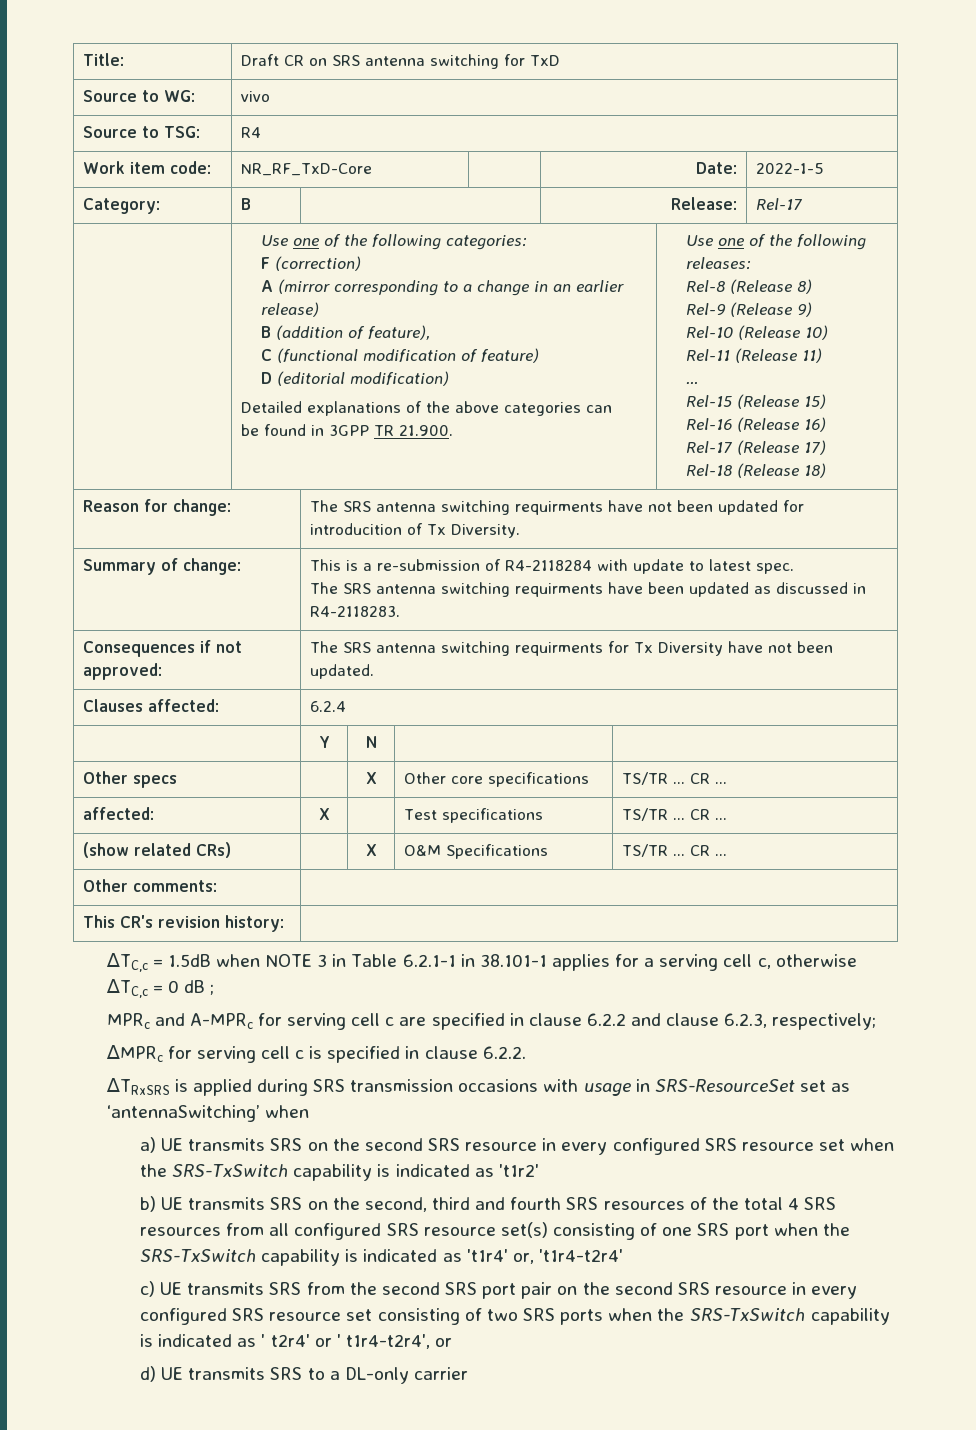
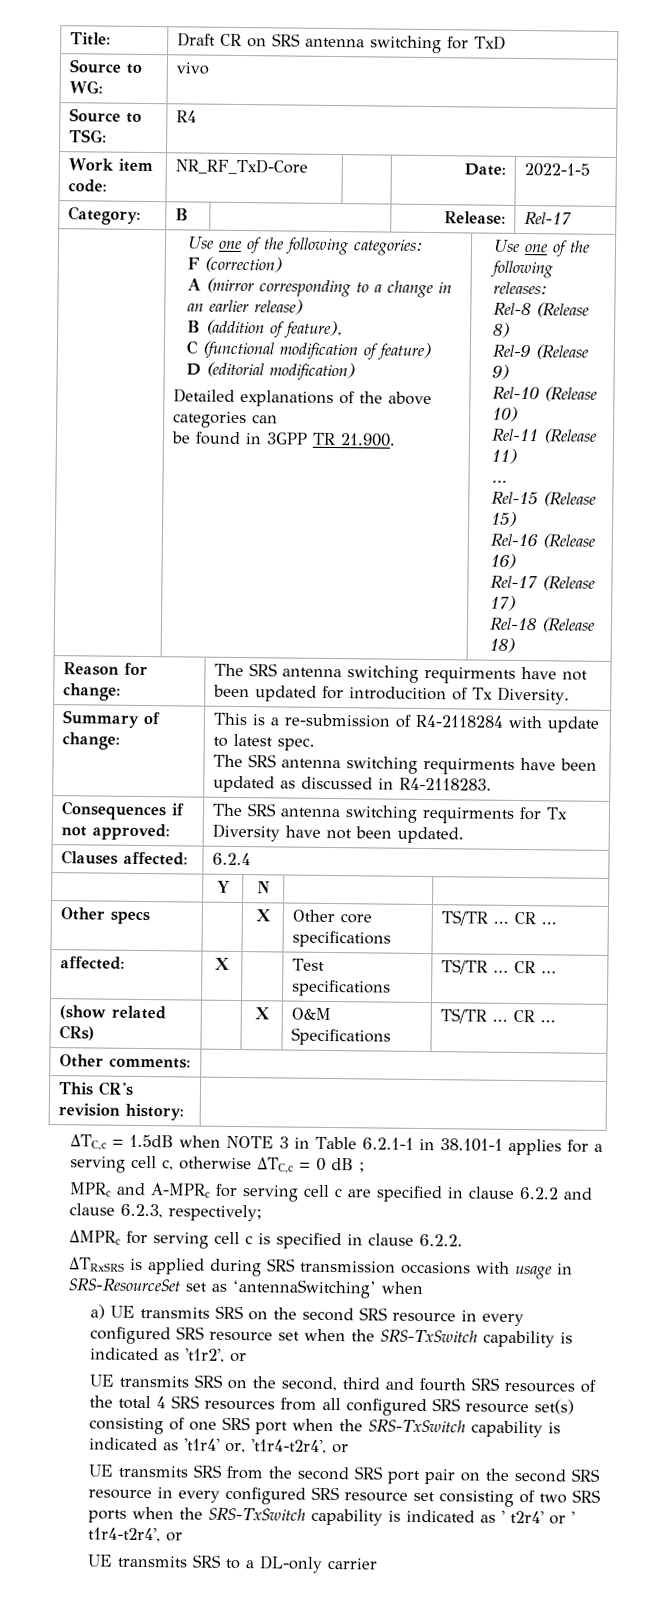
- a) UE transmits SRS on the second SRS resource in every configured SRS resource set when the SRS-TxSwitch capability is indicated as 't1r2'
- b) UE transmits SRS on the second, third and fourth SRS resources of the total 4 SRS resources from all configured SRS resource set(s) consisting of one SRS port when the SRS-TxSwitch capability is indicated as 't1r4' or, 't1r4-t2r4'
- c) UE transmits SRS from the second SRS port pair on the second SRS resource in every configured SRS resource set consisting of two SRS ports when the SRS-TxSwitch capability is indicated as ' t2r4' or ' t1r4-t2r4', or
+ a) UE transmits SRS on the second SRS resource in every configured SRS resource set when the SRS-TxSwitch capability is indicated as 't1r2', or
+ UE transmits SRS on the second, third and fourth SRS resources of the total 4 SRS resources from all configured SRS resource set(s) consisting of one SRS port when the SRS-TxSwitch capability is indicated as 't1r4' or, 't1r4-t2r4', or
+ UE transmits SRS from the second SRS port pair on the second SRS resource in every configured SRS resource set consisting of two SRS ports when the SRS-TxSwitch capability is indicated as ' t2r4' or ' t1r4-t2r4', or
- d) UE transmits SRS to a DL-only carrier
+ UE transmits SRS to a DL-only carrier

